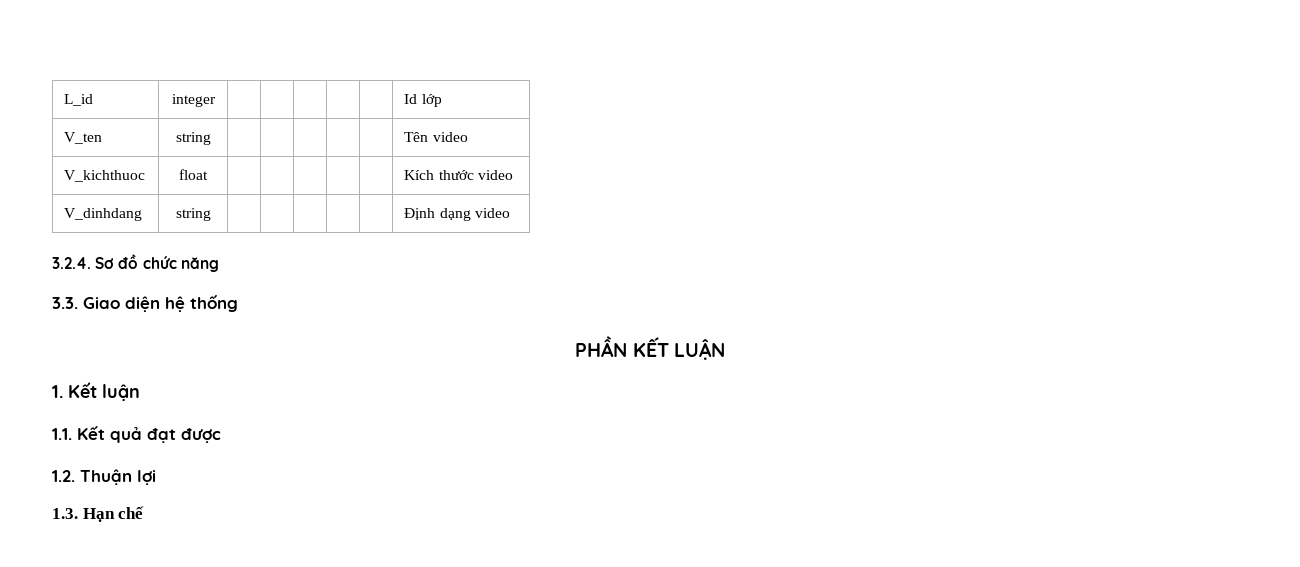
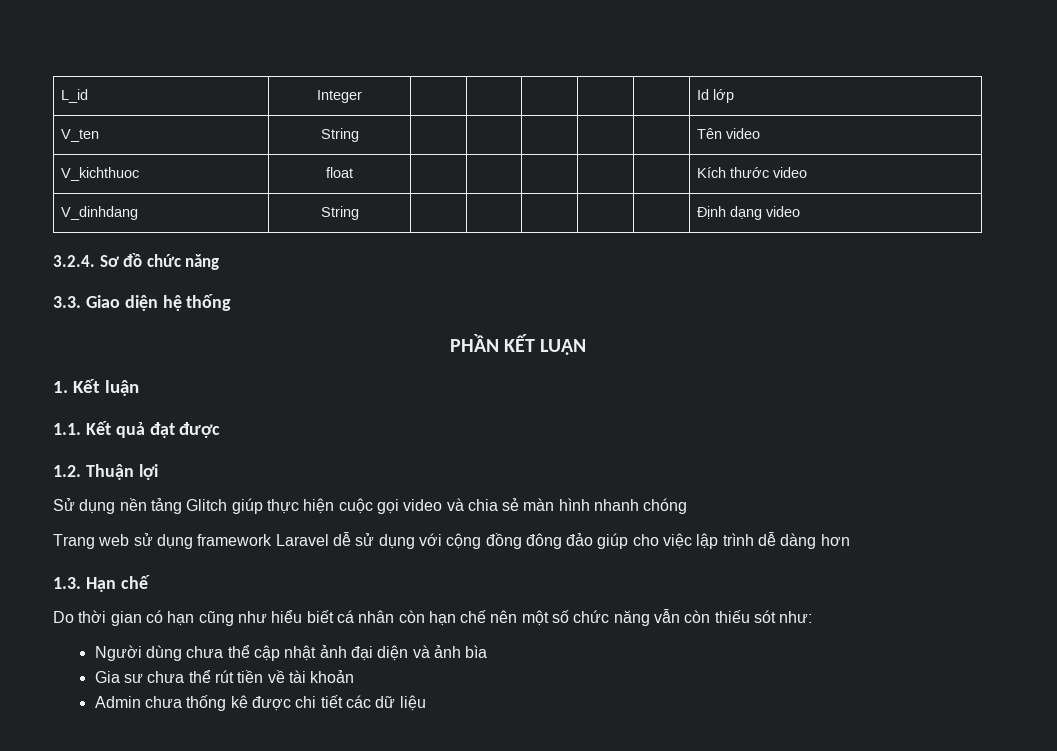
- L_id | integer | | | | | | Id lớp
+ L_id | Integer | | | | | | Id lớp
- V_ten | string | | | | | | Tên video
+ V_ten | String | | | | | | Tên video
- V_dinhdang | string | | | | | | Định dạng video
+ V_dinhdang | String | | | | | | Định dạng video
+ Sử dụng nền tảng Glitch giúp thực hiện cuộc gọi video và chia sẻ màn hình nhanh chóng
+ Trang web sử dụng framework Laravel dễ sử dụng với cộng đồng đông đảo giúp cho việc lập trình dễ dàng hơn
  1.3. Hạn chế
+ Do thời gian có hạn cũng như hiểu biết cá nhân còn hạn chế nên một số chức năng vẫn còn thiếu sót như:
+ Người dùng chưa thể cập nhật ảnh đại diện và ảnh bìa
+ Gia sư chưa thể rút tiền về tài khoản
+ Admin chưa thống kê được chi tiết các dữ liệu

